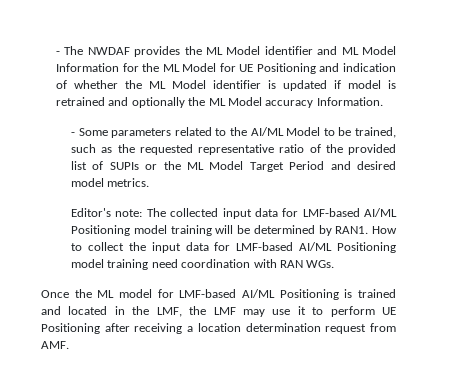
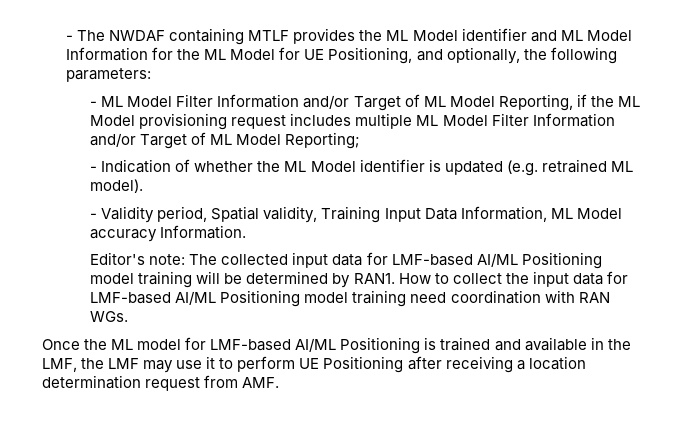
- - The NWDAF provides the ML Model identifier and ML Model Information for the ML Model for UE Positioning and indication of whether the ML Model identifier is updated if model is retrained and optionally the ML Model accuracy Information.
- - Some parameters related to the AI/ML Model to be trained, such as the requested representative ratio of the provided list of SUPIs or the ML Model Target Period and desired model metrics.
+ - The NWDAF containing MTLF provides the ML Model identifier and ML Model Information for the ML Model for UE Positioning, and optionally, the following parameters:
+ - ML Model Filter Information and/or Target of ML Model Reporting, if the ML Model provisioning request includes multiple ML Model Filter Information and/or Target of ML Model Reporting;
+ - Indication of whether the ML Model identifier is updated (e.g. retrained ML model).
+ - Validity period, Spatial validity, Training Input Data Information, ML Model accuracy Information.
- Once the ML model for LMF-based AI/ML Positioning is trained and located in the LMF, the LMF may use it to perform UE Positioning after receiving a location determination request from AMF.
+ Once the ML model for LMF-based AI/ML Positioning is trained and available in the LMF, the LMF may use it to perform UE Positioning after receiving a location determination request from AMF.

